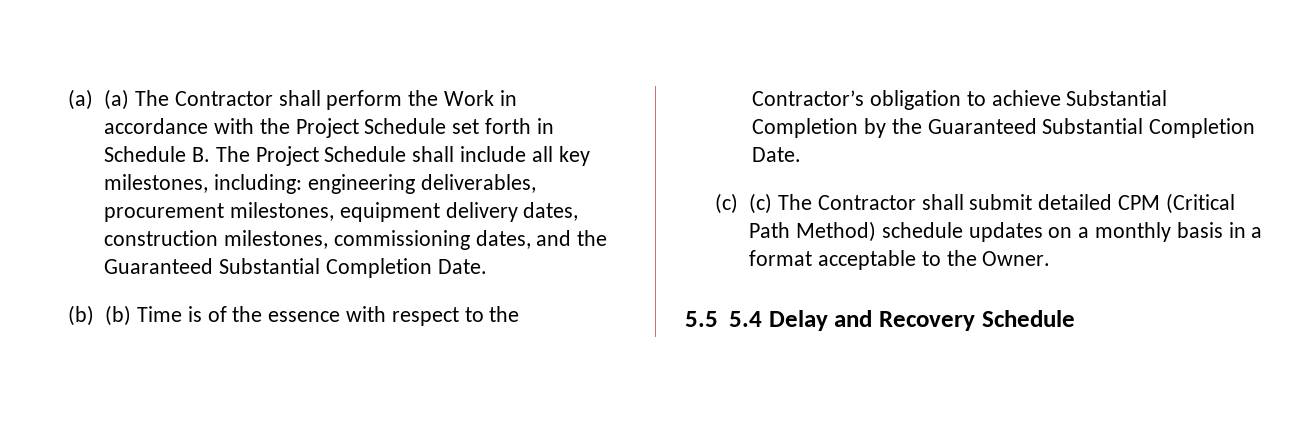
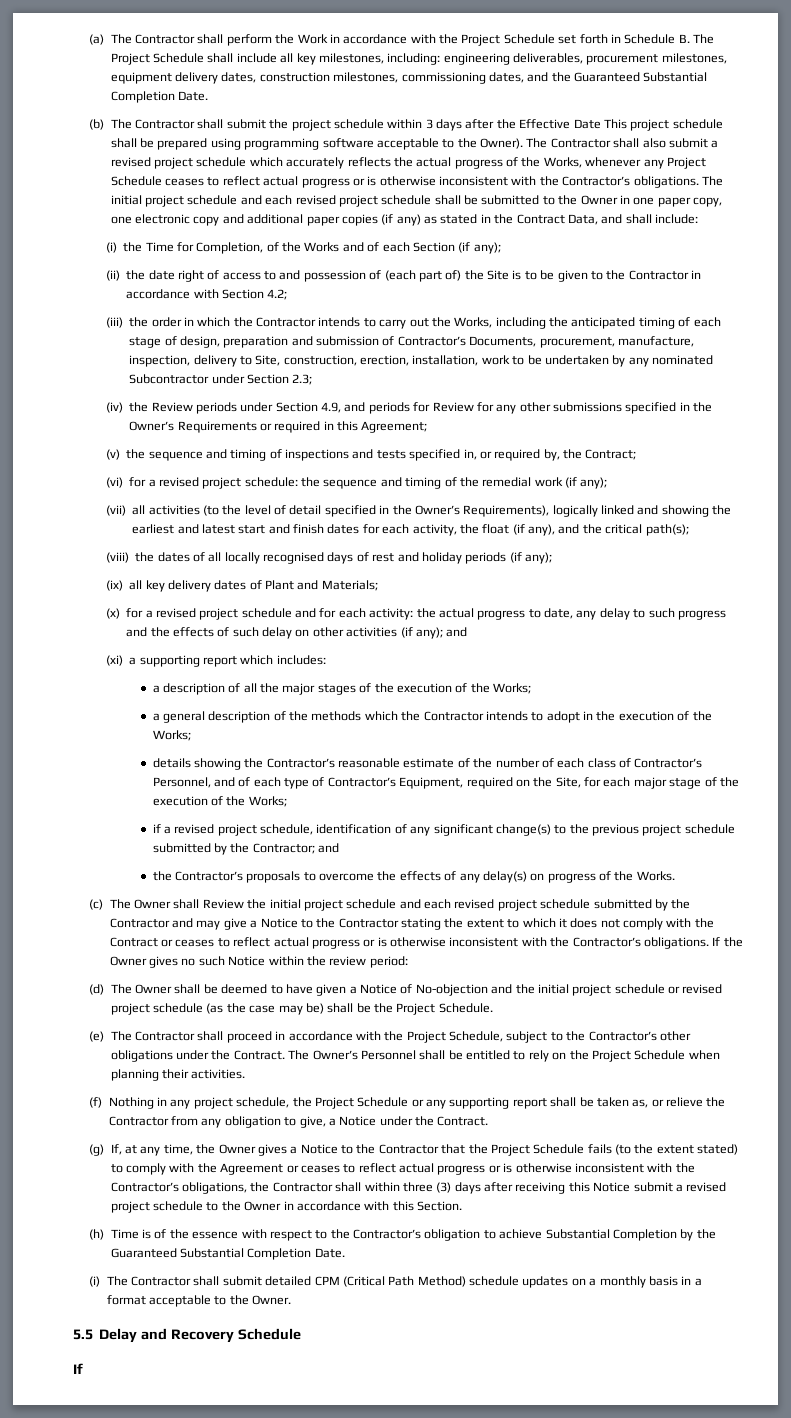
- (a) (a) The Contractor shall perform the Work in accordance with the Project Schedule set forth in Schedule B. The Project Schedule shall include all key milestones, including: engineering deliverables, procurement milestones, equipment delivery dates, construction milestones, commissioning dates, and the Guaranteed Substantial Completion Date.
+ (a) The Contractor shall perform the Work in accordance with the Project Schedule set forth in Schedule B. The Project Schedule shall include all key milestones, including: engineering deliverables, procurement milestones, equipment delivery dates, construction milestones, commissioning dates, and the Guaranteed Substantial Completion Date.
- (b) (b) Time is of the essence with respect to the Contractor’s obligation to achieve Substantial Completion by the Guaranteed Substantial Completion Date.
+ (b) The Contractor shall submit the project schedule within 3 days after the Effective Date This project schedule shall be prepared using programming software acceptable to the Owner). The Contractor shall also submit a revised project schedule which accurately reflects the actual progress of the Works, whenever any Project Schedule ceases to reflect actual progress or is otherwise inconsistent with the Contractor’s obligations. The initial project schedule and each revised project schedule shall be submitted to the Owner in one paper copy, one electronic copy and additional paper copies (if any) as stated in the Contract Data, and shall include:
+ (i) the Time for Completion, of the Works and of each Section (if any);
+ (ii) the date right of access to and possession of (each part of) the Site is to be given to the Contractor in accordance with Section 4.2;
+ (iii) the order in which the Contractor intends to carry out the Works, including the anticipated timing of each stage of design, preparation and submission of Contractor’s Documents, procurement, manufacture, inspection, delivery to Site, construction, erection, installation, work to be undertaken by any nominated Subcontractor under Section 2.3;
+ (iv) the Review periods under Section 4.9, and periods for Review for any other submissions specified in the Owner’s Requirements or required in this Agreement;
+ (v) the sequence and timing of inspections and tests specified in, or required by, the Contract;
+ (vi) for a revised project schedule: the sequence and timing of the remedial work (if any);
+ (vii) all activities (to the level of detail specified in the Owner’s Requirements), logically linked and showing the earliest and latest start and finish dates for each activity, the float (if any), and the critical path(s);
+ (viii) the dates of all locally recognised days of rest and holiday periods (if any);
+ (ix) all key delivery dates of Plant and Materials;
+ (x) for a revised project schedule and for each activity: the actual progress to date, any delay to such progress and the effects of such delay on other activities (if any); and
+ (xi) a supporting report which includes:
+ a description of all the major stages of the execution of the Works;
+ a general description of the methods which the Contractor intends to adopt in the execution of the Works;
+ details showing the Contractor’s reasonable estimate of the number of each class of Contractor’s Personnel, and of each type of Contractor’s Equipment, required on the Site, for each major stage of the execution of the Works;
+ if a revised project schedule, identification of any significant change(s) to the previous project schedule submitted by the Contractor; and
+ the Contractor’s proposals to overcome the effects of any delay(s) on progress of the Works.
+ (c) The Owner shall Review the initial project schedule and each revised project schedule submitted by the Contractor and may give a Notice to the Contractor stating the extent to which it does not comply with the Contract or ceases to reflect actual progress or is otherwise inconsistent with the Contractor’s obligations. If the Owner gives no such Notice within the review period:
+ (d) The Owner shall be deemed to have given a Notice of No-objection and the initial project schedule or revised project schedule (as the case may be) shall be the Project Schedule.
+ (e) The Contractor shall proceed in accordance with the Project Schedule, subject to the Contractor’s other obligations under the Contract. The Owner’s Personnel shall be entitled to rely on the Project Schedule when planning their activities.
+ (f) Nothing in any project schedule, the Project Schedule or any supporting report shall be taken as, or relieve the Contractor from any obligation to give, a Notice under the Contract.
+ (g) If, at any time, the Owner gives a Notice to the Contractor that the Project Schedule fails (to the extent stated) to comply with the Agreement or ceases to reflect actual progress or is otherwise inconsistent with the Contractor’s obligations, the Contractor shall within three (3) days after receiving this Notice submit a revised project schedule to the Owner in accordance with this Section.
+ (h) Time is of the essence with respect to the Contractor’s obligation to achieve Substantial Completion by the Guaranteed Substantial Completion Date.
- (c) (c) The Contractor shall submit detailed CPM (Critical Path Method) schedule updates on a monthly basis in a format acceptable to the Owner.
+ (i) The Contractor shall submit detailed CPM (Critical Path Method) schedule updates on a monthly basis in a format acceptable to the Owner.
- 5.5 5.4 Delay and Recovery Schedule
+ 5.5 Delay and Recovery Schedule
+ If

